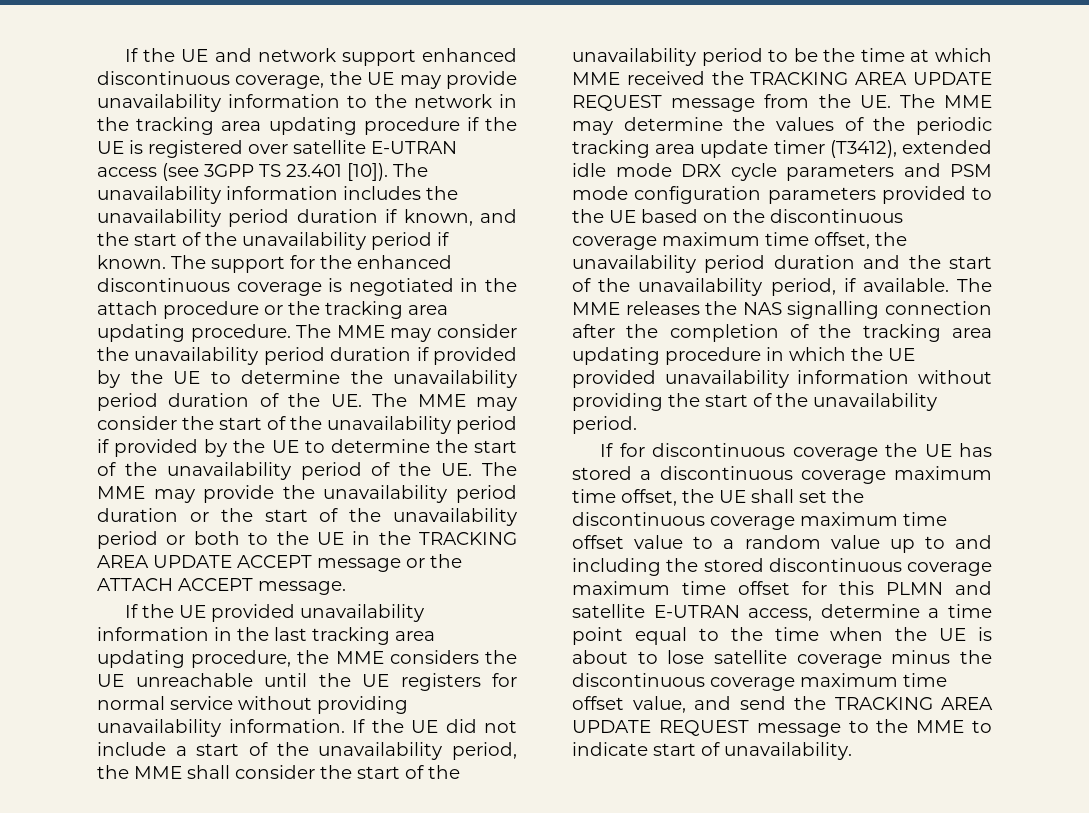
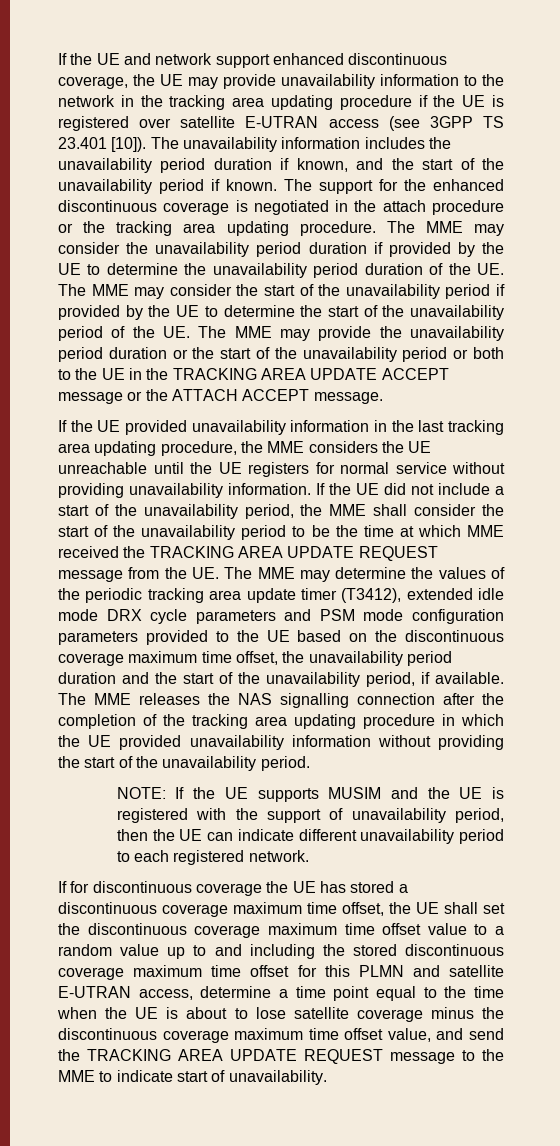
+ NOTE: If the UE supports MUSIM and the UE is registered with the support of unavailability period, then the UE can indicate different unavailability period to each registered network.

